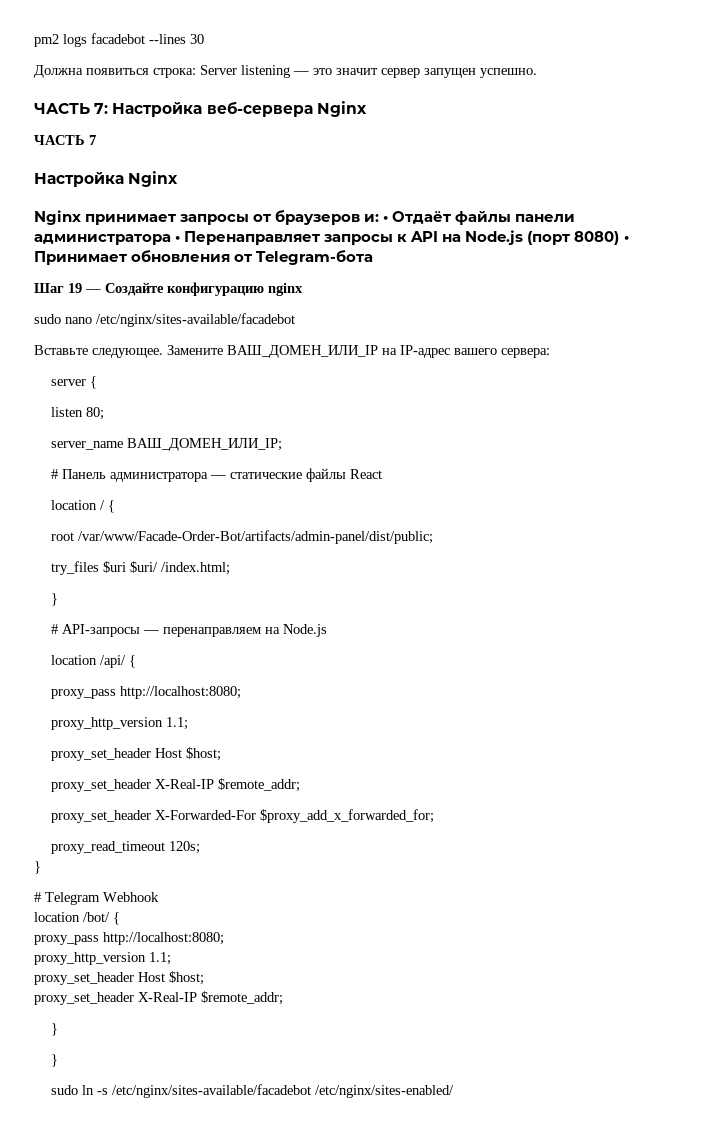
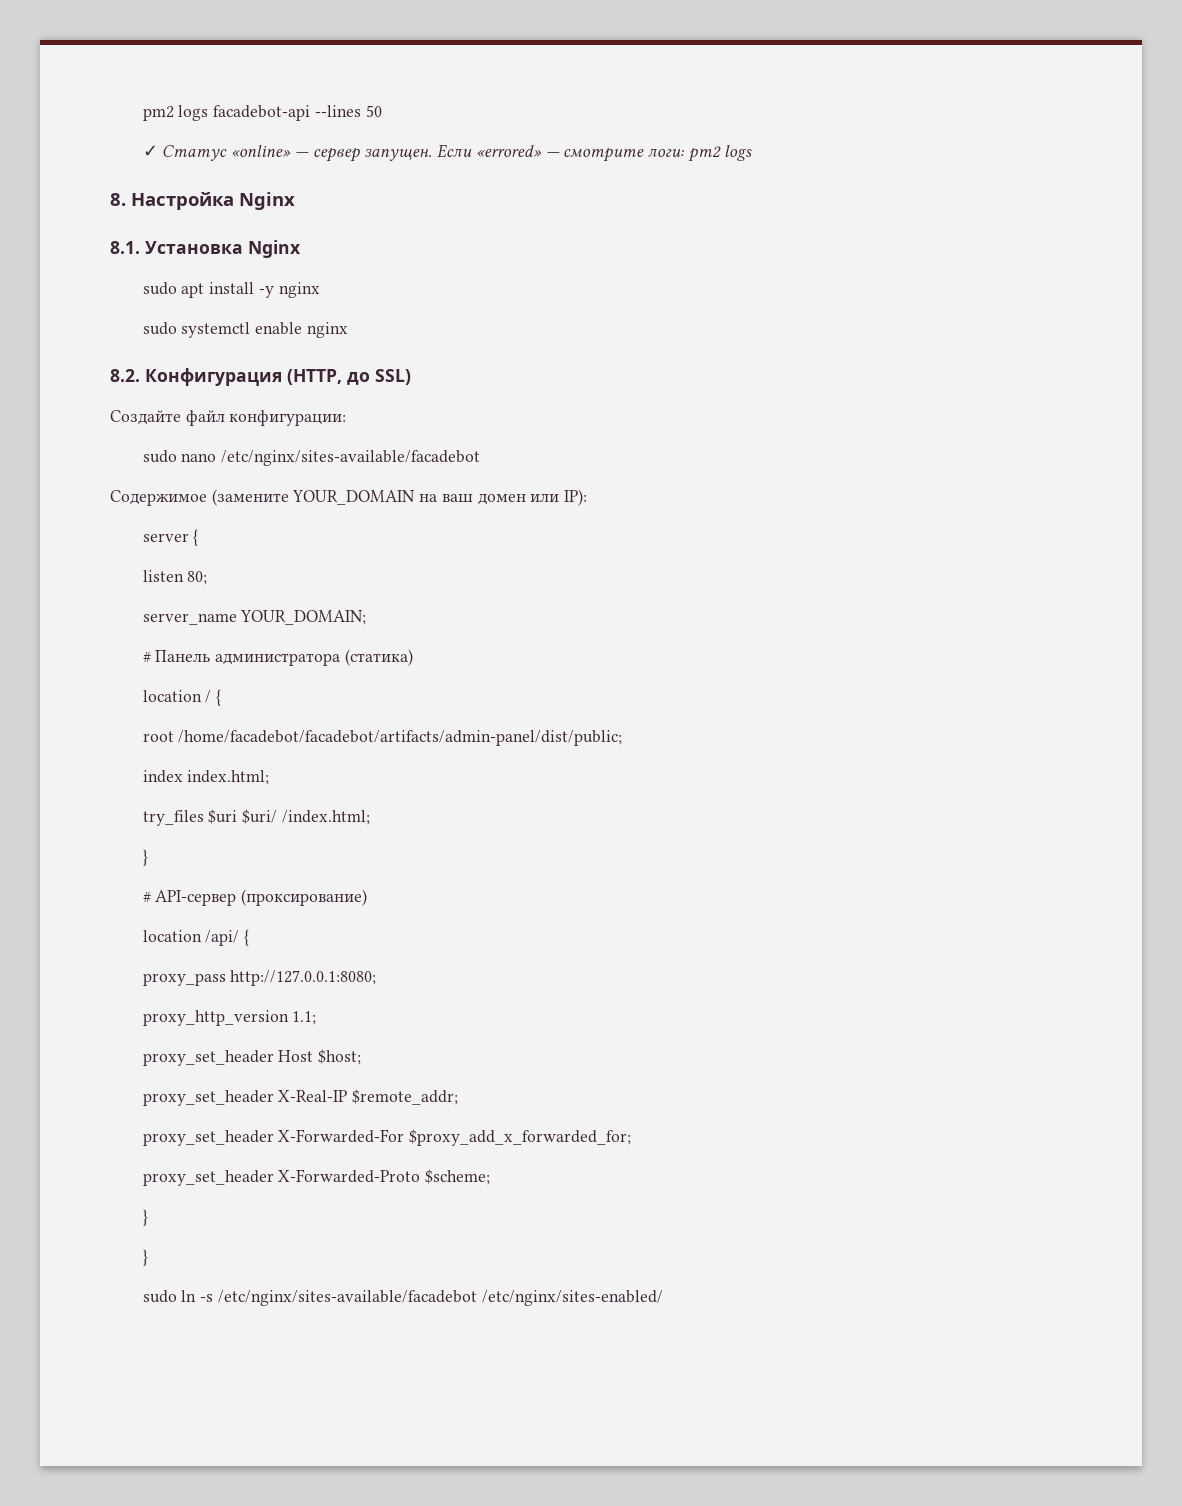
- pm2 logs facadebot --lines 30
- Должна появиться строка: Server listening — это значит сервер запущен успешно.
- ЧАСТЬ 7: Настройка веб-сервера Nginx
- ЧАСТЬ 7
- Настройка Nginx
+ pm2 logs facadebot-api --lines 50
+ ✓ Статус «online» — сервер запущен. Если «errored» — смотрите логи: pm2 logs
+ 8. Настройка Nginx
- Nginx принимает запросы от браузеров и: • Отдаёт файлы панели администратора • Перенаправляет запросы к API на Node.js (порт 8080) • Принимает обновления от Telegram-бота
- Шаг 19 — Создайте конфигурацию nginx
+ 8.1. Установка Nginx
+ sudo apt install -y nginx
+ sudo systemctl enable nginx
+ 8.2. Конфигурация (HTTP, до SSL)
+ Создайте файл конфигурации:
  sudo nano /etc/nginx/sites-available/facadebot
- Вставьте следующее. Замените ВАШ_ДОМЕН_ИЛИ_IP на IP-адрес вашего сервера:
+ Содержимое (замените YOUR_DOMAIN на ваш домен или IP):
- server_name ВАШ_ДОМЕН_ИЛИ_IP;
+ server_name YOUR_DOMAIN;
- # Панель администратора — статические файлы React
+ # Панель администратора (статика)
- root /var/www/Facade-Order-Bot/artifacts/admin-panel/dist/public;
+ root /home/facadebot/facadebot/artifacts/admin-panel/dist/public;
+ index index.html;
- # API-запросы — перенаправляем на Node.js
+ # API-сервер (проксирование)
  location /api/ {
- proxy_pass http://localhost:8080;
+ proxy_pass http://127.0.0.1:8080;
- proxy_read_timeout 120s;
- }
- # Telegram Webhook
- location /bot/ {
- proxy_pass http://localhost:8080;
- proxy_http_version 1.1;
- proxy_set_header Host $host;
- proxy_set_header X-Real-IP $remote_addr;
+ proxy_set_header X-Forwarded-Proto $scheme;

